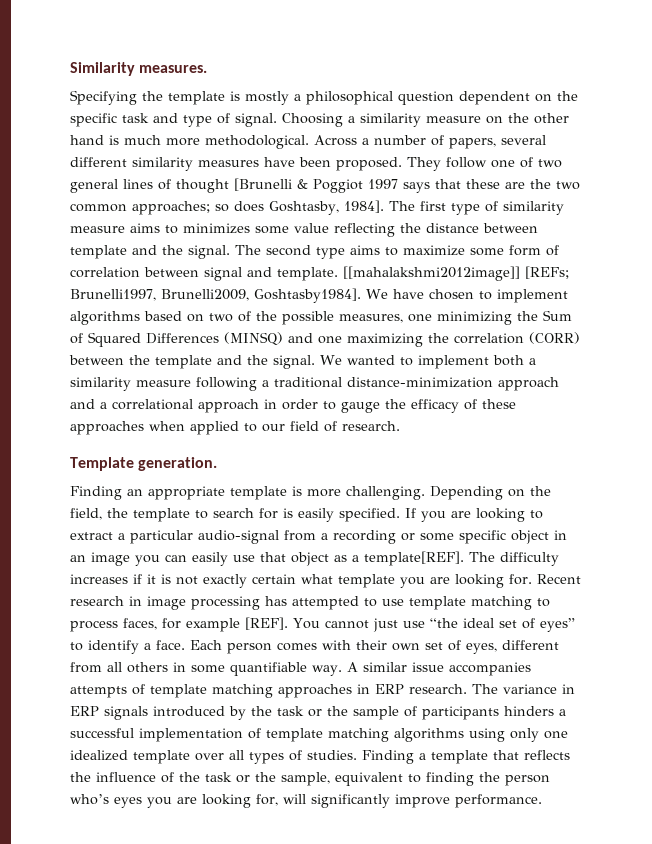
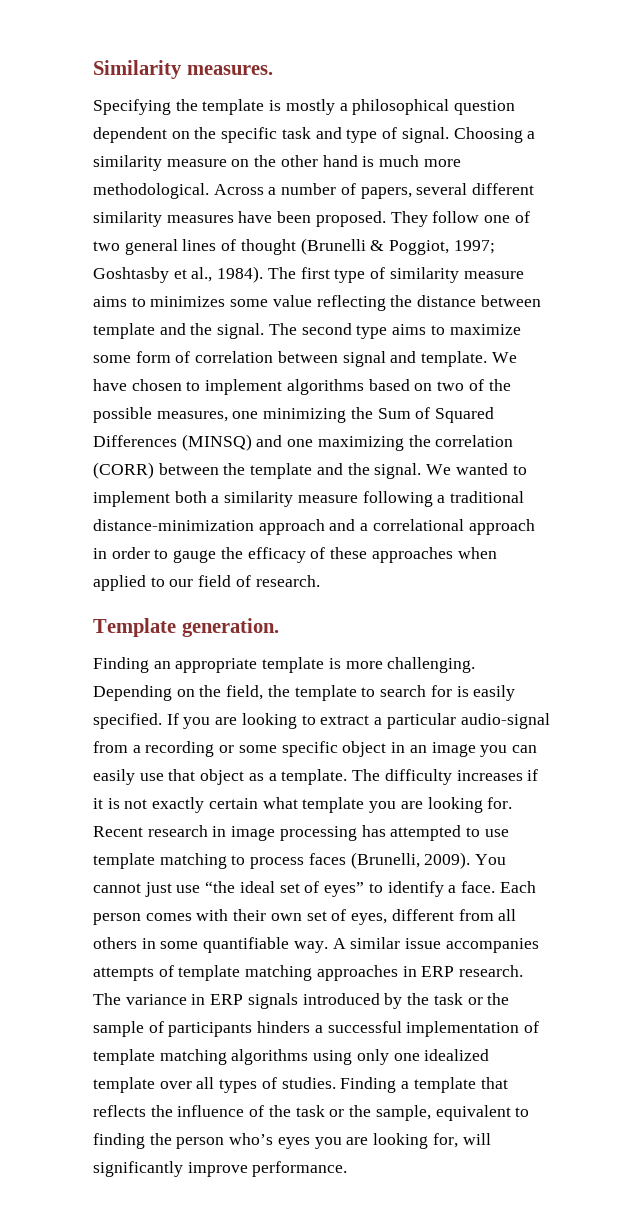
- They follow one of two general lines of thought [Brunelli & Poggiot 1997 says that these are the two common approaches; so does Goshtasby, 1984].
+ They follow one of two general lines of thought (Brunelli & Poggiot, 1997; Goshtasby et al., 1984).
- [[mahalakshmi2012image]] [REFs; Brunelli1997, Brunelli2009, Goshtasby1984].
- If you are looking to extract a particular audio-signal from a recording or some specific object in an image you can easily use that object as a template[REF].
+ If you are looking to extract a particular audio-signal from a recording or some specific object in an image you can easily use that object as a template.
- Recent research in image processing has attempted to use template matching to process faces, for example [REF].
+ Recent research in image processing has attempted to use template matching to process faces (Brunelli, 2009).

